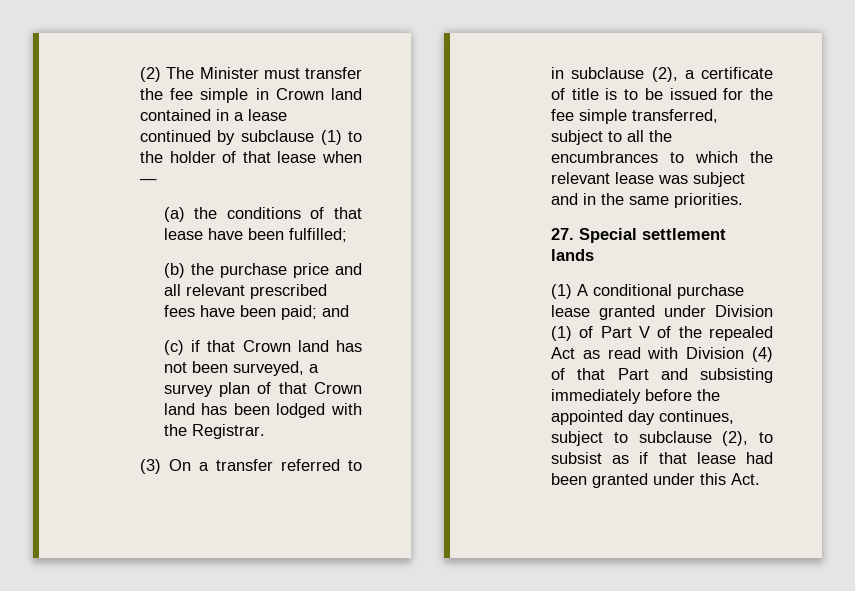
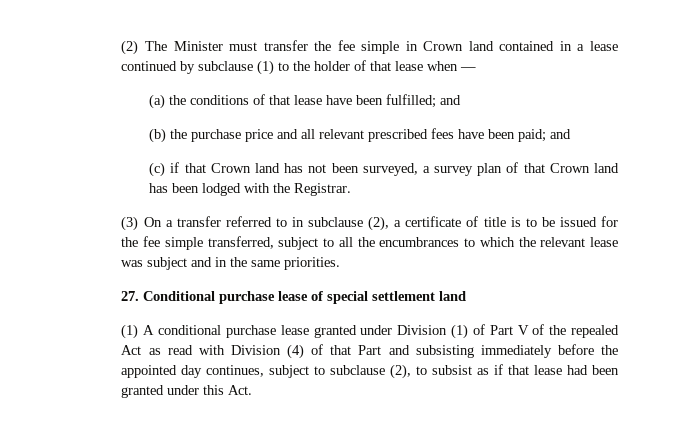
- (a) the conditions of that lease have been fulfilled;
+ (a) the conditions of that lease have been fulfilled; and
- 27. Special settlement lands
+ 27. Conditional purchase lease of special settlement land

